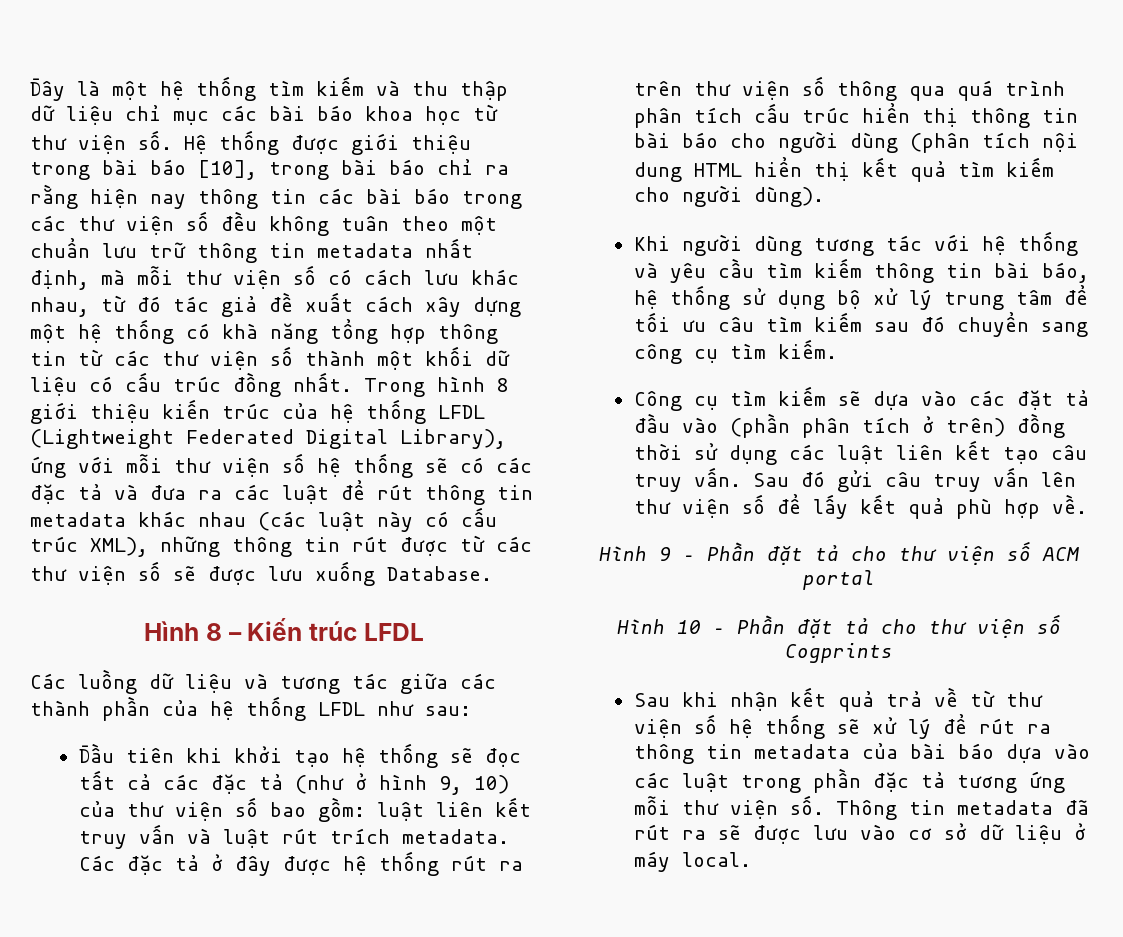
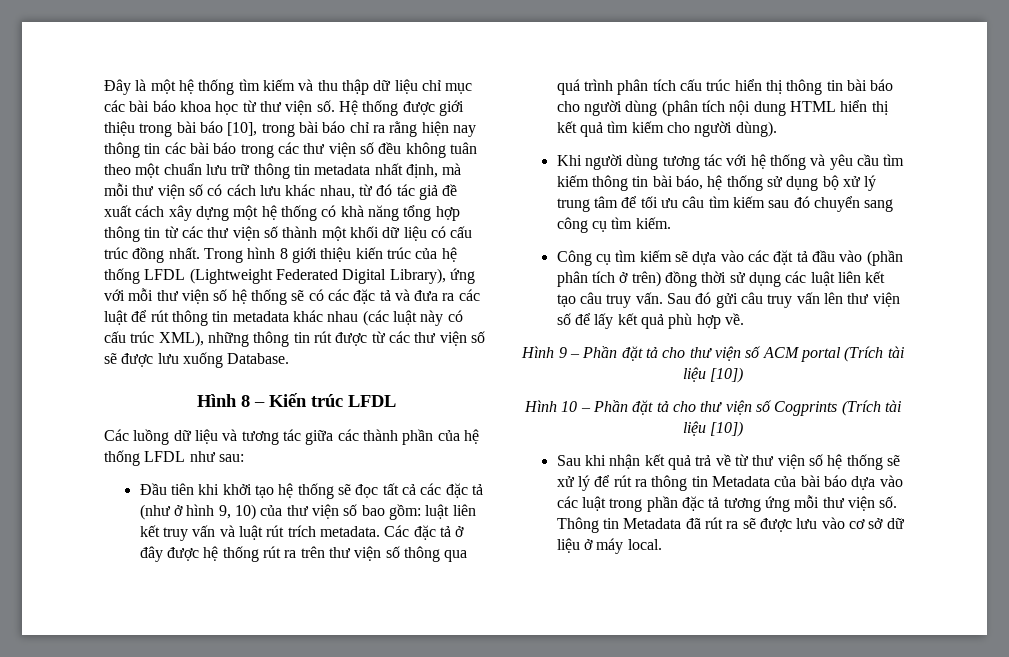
- Hình 9 – Phần đặt tả cho thư viện số ACM portal
+ Hình 9 – Phần đặt tả cho thư viện số ACM portal (Trích tài liệu [10])
- Hình 10 – Phần đặt tả cho thư viện số Cogprints
+ Hình 10 – Phần đặt tả cho thư viện số Cogprints (Trích tài liệu [10])
- Sau khi nhận kết quả trả về từ thư viện số hệ thống sẽ xử lý để rút ra thông tin metadata của bài báo dựa vào các luật trong phần đặc tả tương ứng mỗi thư viện số.
+ Sau khi nhận kết quả trả về từ thư viện số hệ thống sẽ xử lý để rút ra thông tin Metadata của bài báo dựa vào các luật trong phần đặc tả tương ứng mỗi thư viện số.
- Thông tin metadata đã rút ra sẽ được lưu vào cơ sở dữ liệu ở máy local.
+ Thông tin Metadata đã rút ra sẽ được lưu vào cơ sở dữ liệu ở máy local.

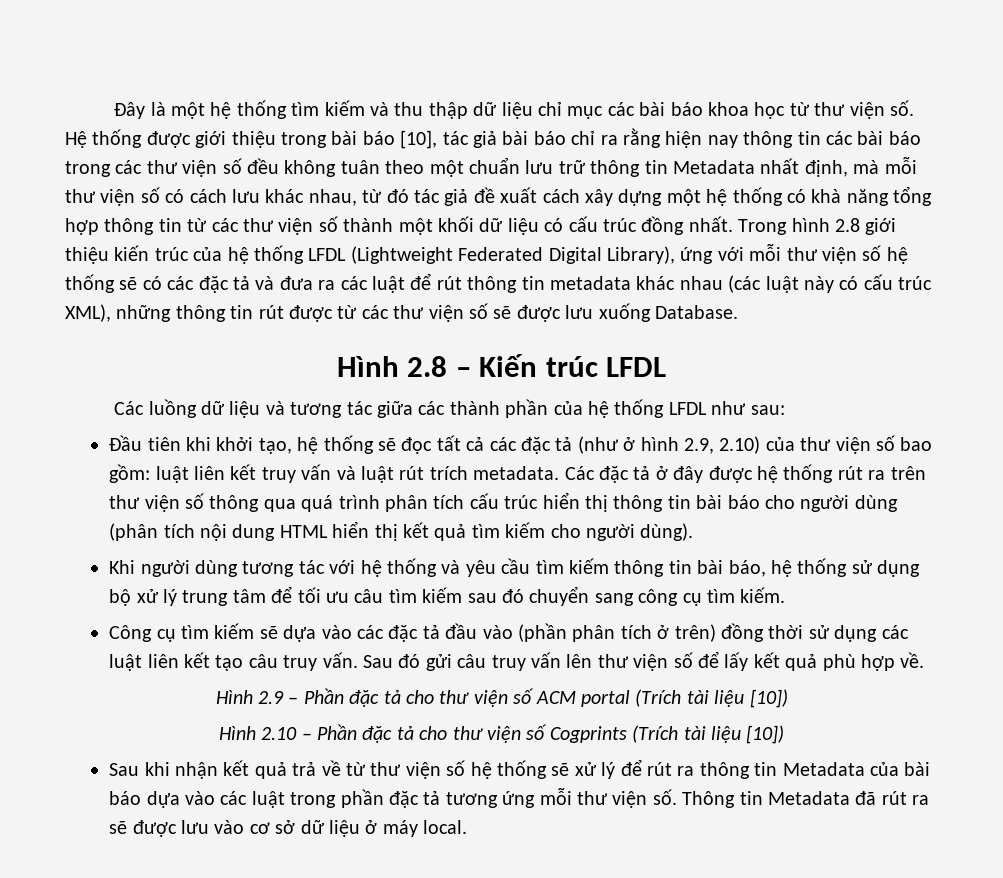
- Hệ thống được giới thiệu trong bài báo [10], trong bài báo chỉ ra rằng hiện nay thông tin các bài báo trong các thư viện số đều không tuân theo một chuẩn lưu trữ thông tin metadata nhất định, mà mỗi thư viện số có cách lưu khác nhau, từ đó tác giả đề xuất cách xây dựng một hệ thống có khà năng tổng hợp thông tin từ các thư viện số thành một khối dữ liệu có cấu trúc đồng nhất.
+ Hệ thống được giới thiệu trong bài báo [10], tác giả bài báo chỉ ra rằng hiện nay thông tin các bài báo trong các thư viện số đều không tuân theo một chuẩn lưu trữ thông tin Metadata nhất định, mà mỗi thư viện số có cách lưu khác nhau, từ đó tác giả đề xuất cách xây dựng một hệ thống có khà năng tổng hợp thông tin từ các thư viện số thành một khối dữ liệu có cấu trúc đồng nhất.
- Trong hình 8 giới thiệu kiến trúc của hệ thống LFDL (Lightweight Federated Digital Library), ứng với mỗi thư viện số hệ thống sẽ có các đặc tả và đưa ra các luật để rút thông tin metadata khác nhau (các luật này có cấu trúc XML), những thông tin rút được từ các thư viện số sẽ được lưu xuống Database.
+ Trong hình 2.8 giới thiệu kiến trúc của hệ thống LFDL (Lightweight Federated Digital Library), ứng với mỗi thư viện số hệ thống sẽ có các đặc tả và đưa ra các luật để rút thông tin metadata khác nhau (các luật này có cấu trúc XML), những thông tin rút được từ các thư viện số sẽ được lưu xuống Database.
- Hình 8 – Kiến trúc LFDL
+ Hình 2.8 – Kiến trúc LFDL
- Đầu tiên khi khởi tạo hệ thống sẽ đọc tất cả các đặc tả (như ở hình 9, 10) của thư viện số bao gồm: luật liên kết truy vấn và luật rút trích metadata.
+ Đầu tiên khi khởi tạo, hệ thống sẽ đọc tất cả các đặc tả (như ở hình 2.9, 2.10) của thư viện số bao gồm: luật liên kết truy vấn và luật rút trích metadata.
- Công cụ tìm kiếm sẽ dựa vào các đặt tả đầu vào (phần phân tích ở trên) đồng thời sử dụng các luật liên kết tạo câu truy vấn.
+ Công cụ tìm kiếm sẽ dựa vào các đặc tả đầu vào (phần phân tích ở trên) đồng thời sử dụng các luật liên kết tạo câu truy vấn.
- Hình 9 – Phần đặt tả cho thư viện số ACM portal (Trích tài liệu [10])
+ Hình 2.9 – Phần đặc tả cho thư viện số ACM portal (Trích tài liệu [10])
- Hình 10 – Phần đặt tả cho thư viện số Cogprints (Trích tài liệu [10])
+ Hình 2.10 – Phần đặc tả cho thư viện số Cogprints (Trích tài liệu [10])

